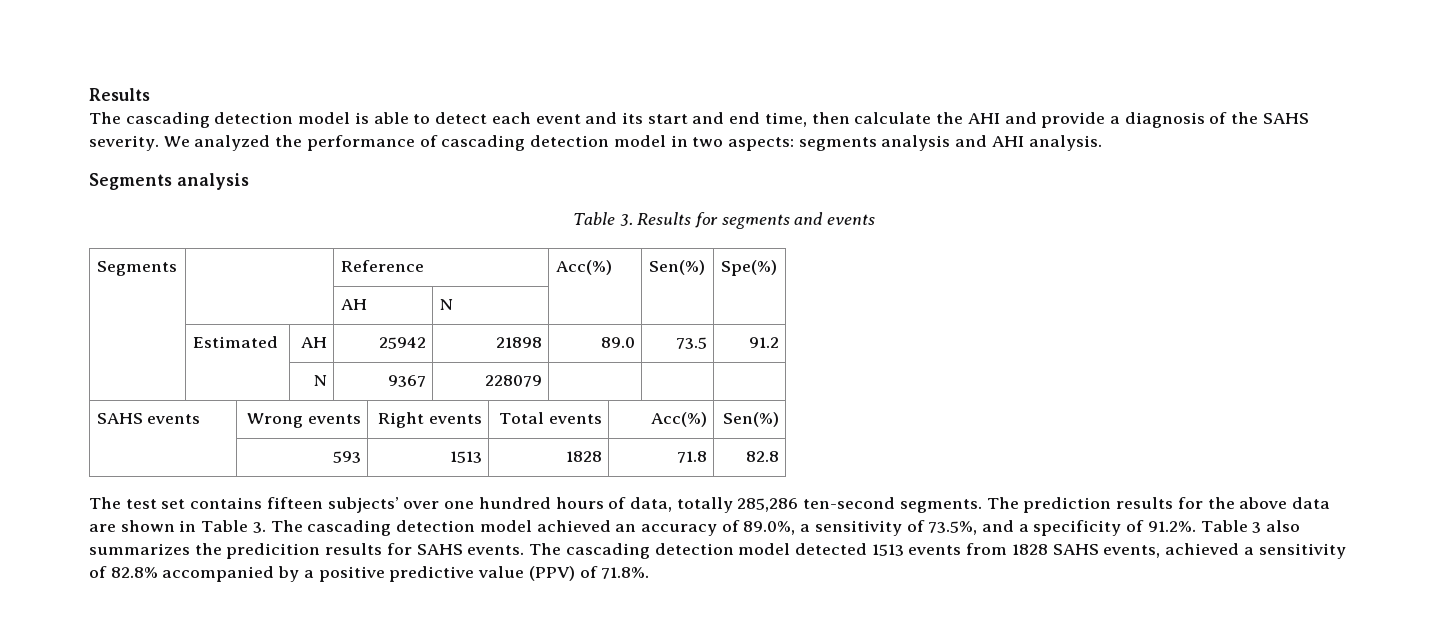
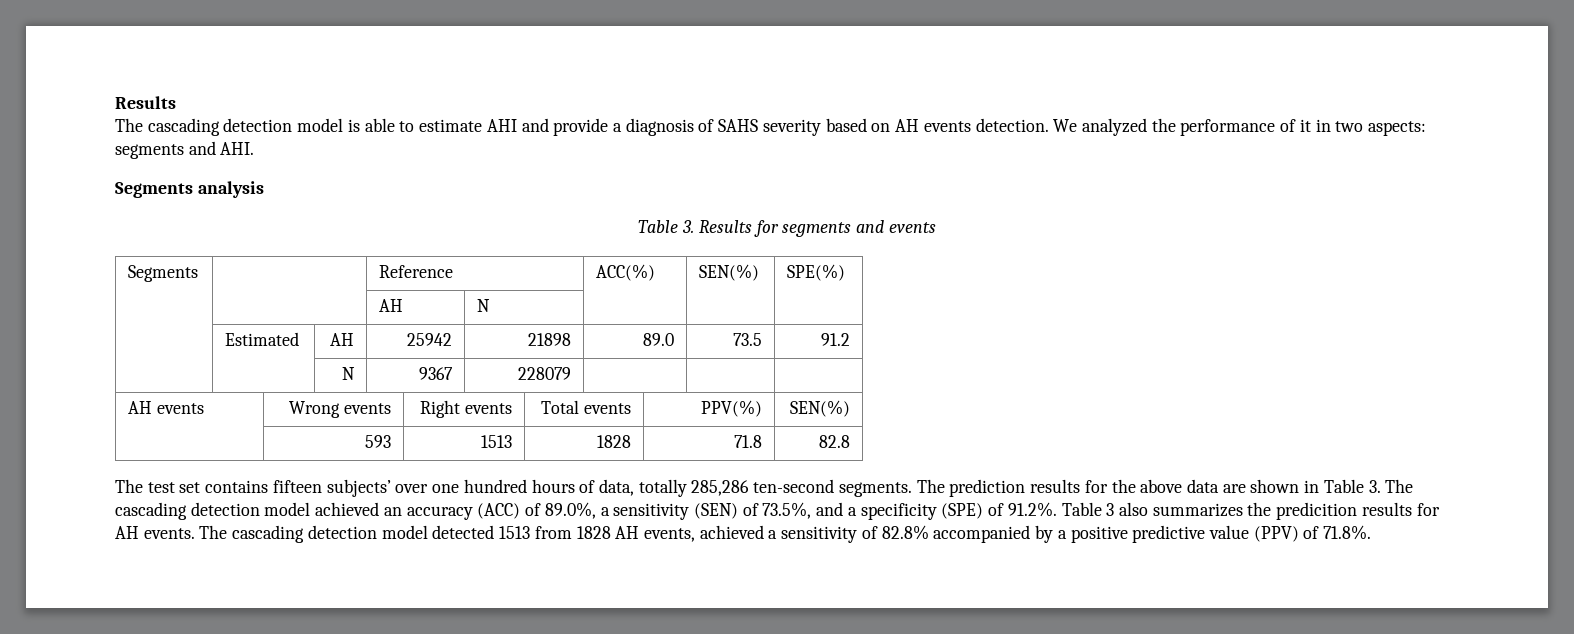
- The cascading detection model is able to detect each event and its start and end time, then calculate the AHI and provide a diagnosis of the SAHS severity.
+ The cascading detection model is able to estimate AHI and provide a diagnosis of SAHS severity based on AH events detection.
- We analyzed the performance of cascading detection model in two aspects: segments analysis and AHI analysis.
+ We analyzed the performance of it in two aspects: segments and AHI.
- Segments | | Reference | Acc(%) | Sen(%) | Spe(%)
+ Segments | | Reference | ACC(%) | SEN(%) | SPE(%)
- SAHS events | Wrong events | Right events | Total events | Acc(%) | Sen(%)
+ AH events | Wrong events | Right events | Total events | PPV(%) | SEN(%)
- The prediction results for the above data are shown in Table 3. The cascading detection model achieved an accuracy of 89.0%, a sensitivity of 73.5%, and a specificity of 91.2%. Table 3 also summarizes the predicition results for SAHS events.
+ The prediction results for the above data are shown in Table 3. The cascading detection model achieved an accuracy (ACC) of 89.0%, a sensitivity (SEN) of 73.5%, and a specificity (SPE) of 91.2%. Table 3 also summarizes the predicition results for AH events.
- The cascading detection model detected 1513 events from 1828 SAHS events, achieved a sensitivity of 82.8% accompanied by a positive predictive value (PPV) of 71.8%.
+ The cascading detection model detected 1513 from 1828 AH events, achieved a sensitivity of 82.8% accompanied by a positive predictive value (PPV) of 71.8%.

